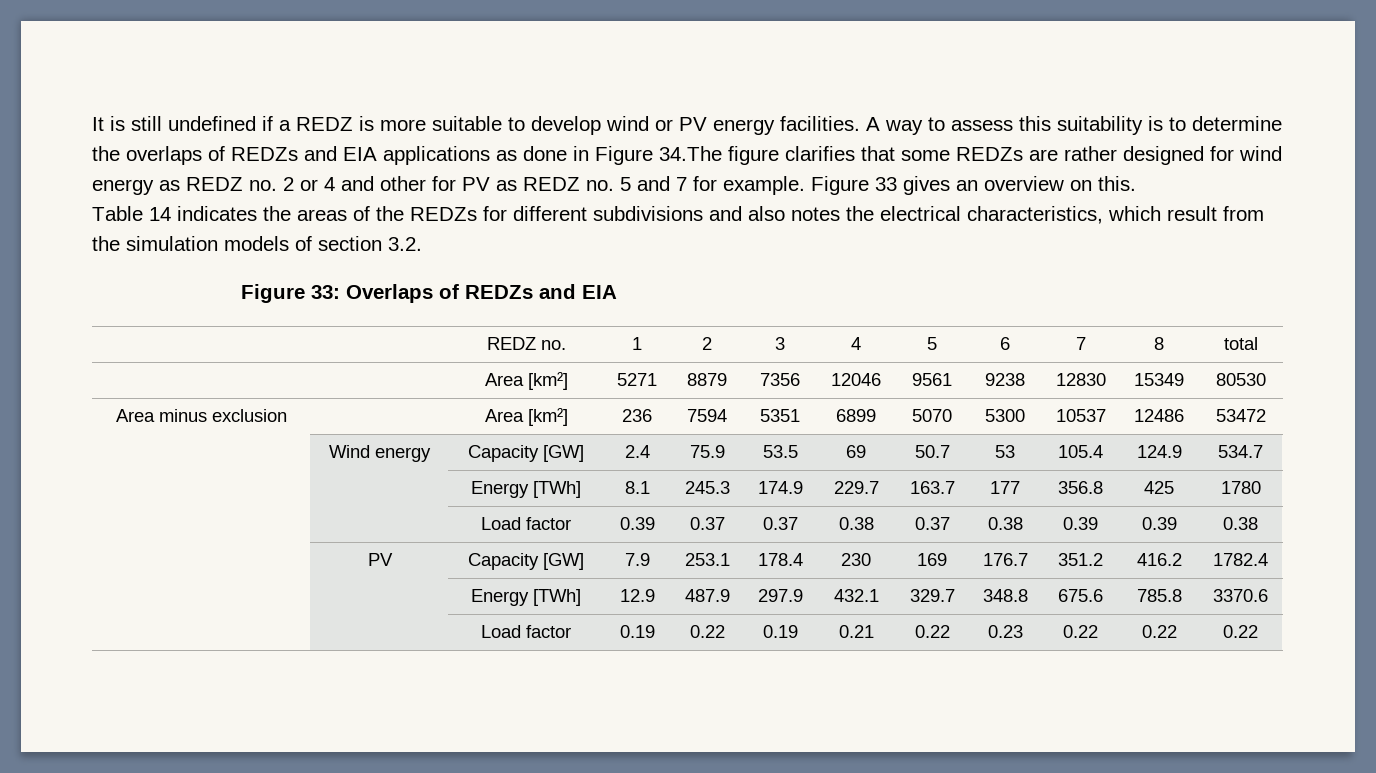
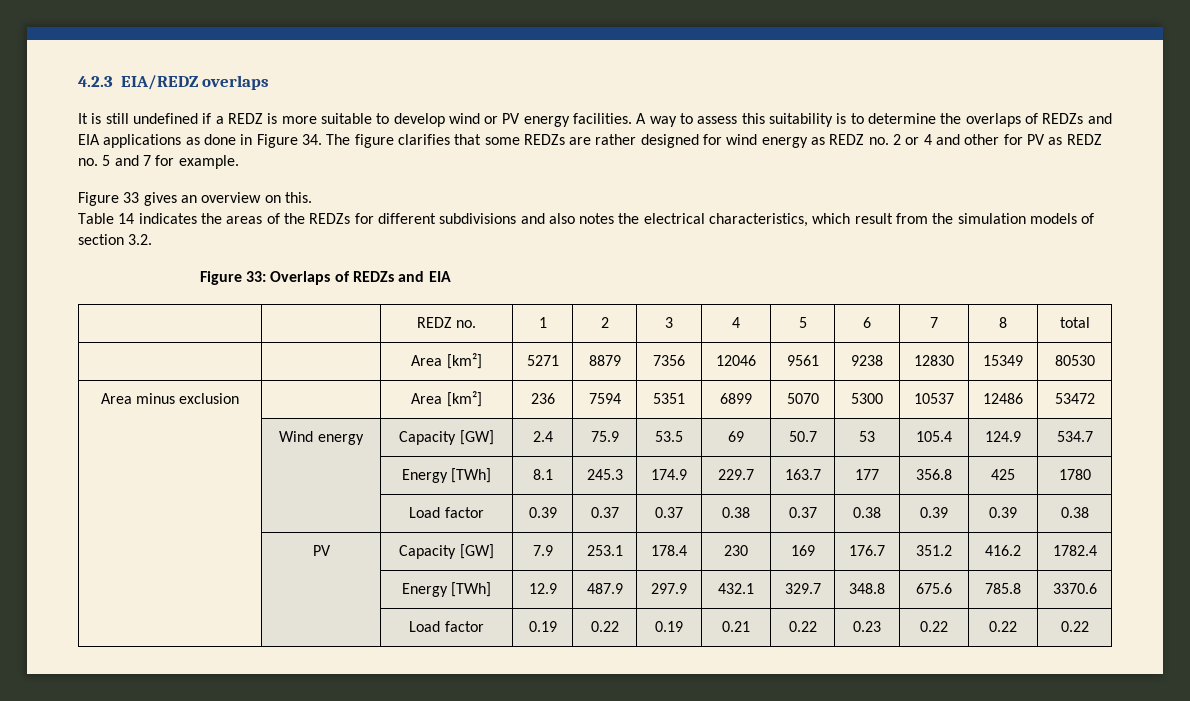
+ 4.2.3 EIA/REDZ overlaps
- A way to assess this suitability is to determine the overlaps of REDZs and EIA applications as done in Figure 34.The figure clarifies that some REDZs are rather designed for wind energy as REDZ no. 2 or 4 and other for PV as REDZ no. 5 and 7 for example. Figure 33 gives an overview on this.
+ A way to assess this suitability is to determine the overlaps of REDZs and EIA applications as done in Figure 34. The figure clarifies that some REDZs are rather designed for wind energy as REDZ no. 2 or 4 and other for PV as REDZ no. 5 and 7 for example.
+ Figure 33 gives an overview on this.

